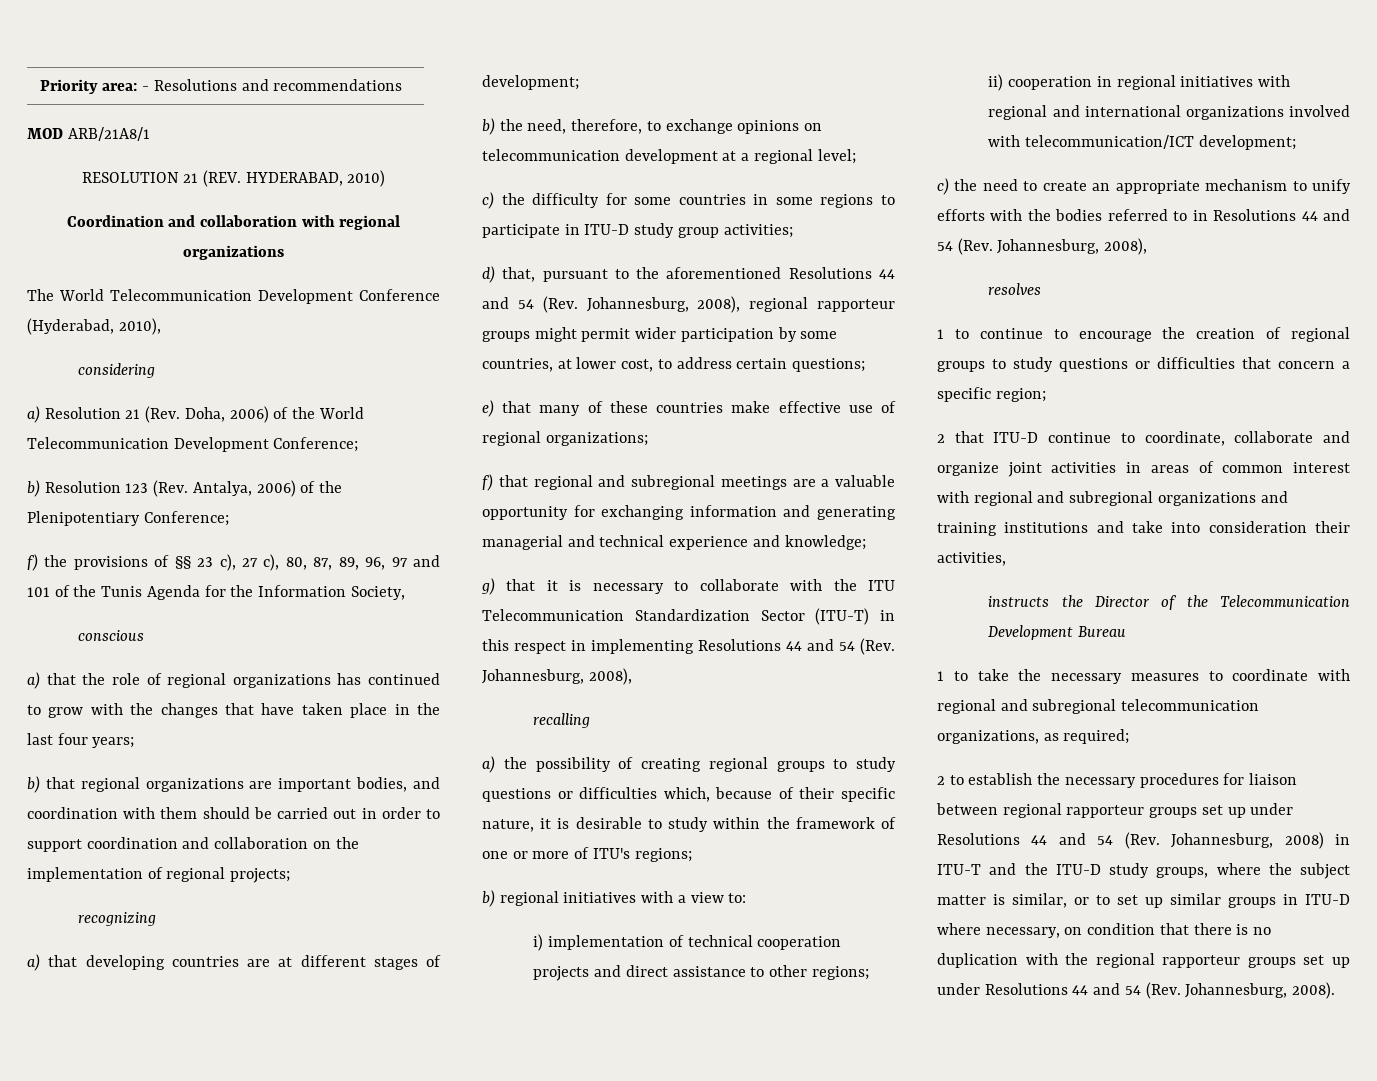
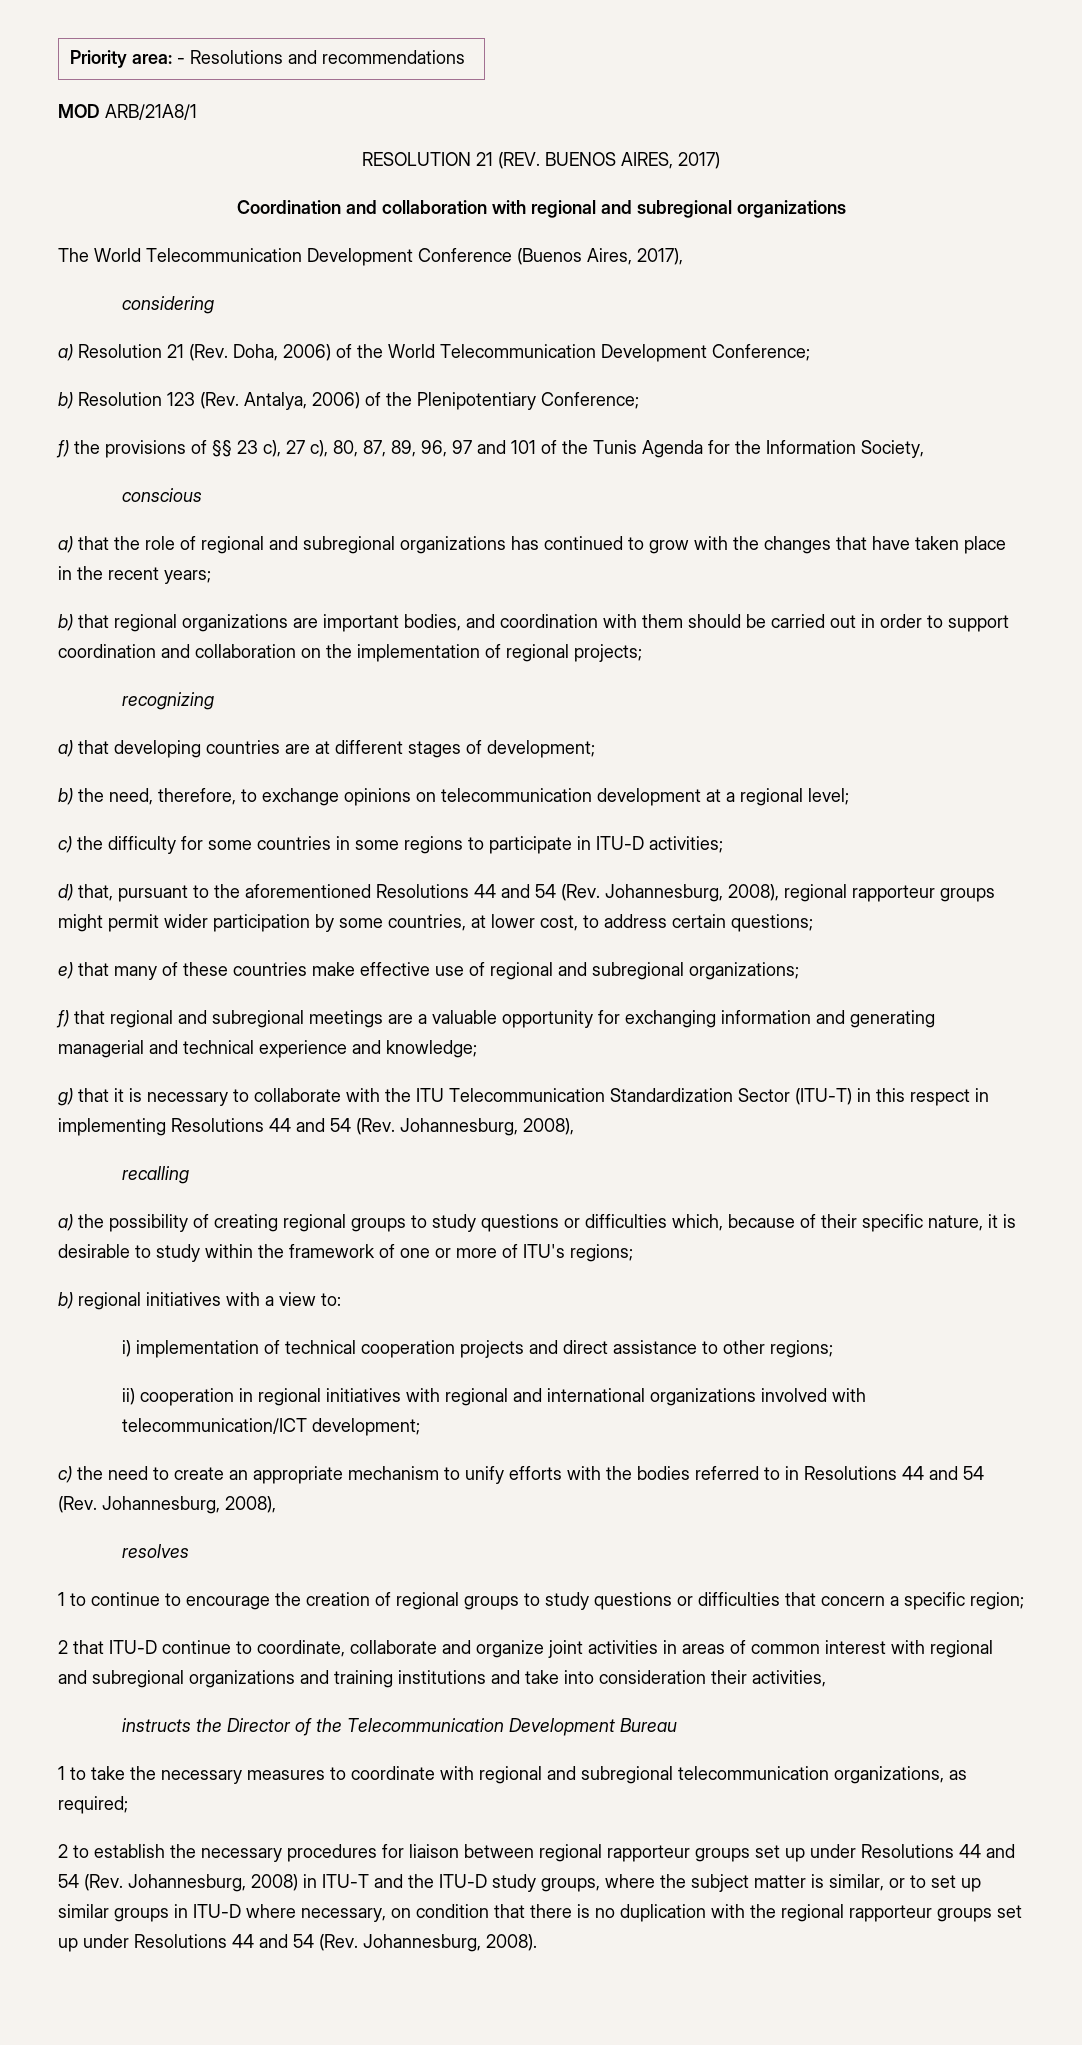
- RESOLUTION 21 (REV. HYDERABAD, 2010)
+ RESOLUTION 21 (REV. BUENOS AIRES, 2017)
- Coordination and collaboration with regional organizations
+ Coordination and collaboration with regional and subregional organizations
- The World Telecommunication Development Conference (Hyderabad, 2010),
+ The World Telecommunication Development Conference (Buenos Aires, 2017),
- a) that the role of regional organizations has continued to grow with the changes that have taken place in the last four years;
+ a) that the role of regional and subregional organizations has continued to grow with the changes that have taken place in the recent years;
- c) the difficulty for some countries in some regions to participate in ITU-D study group activities;
+ c) the difficulty for some countries in some regions to participate in ITU-D activities;
- e) that many of these countries make effective use of regional organizations;
+ e) that many of these countries make effective use of regional and subregional organizations;

